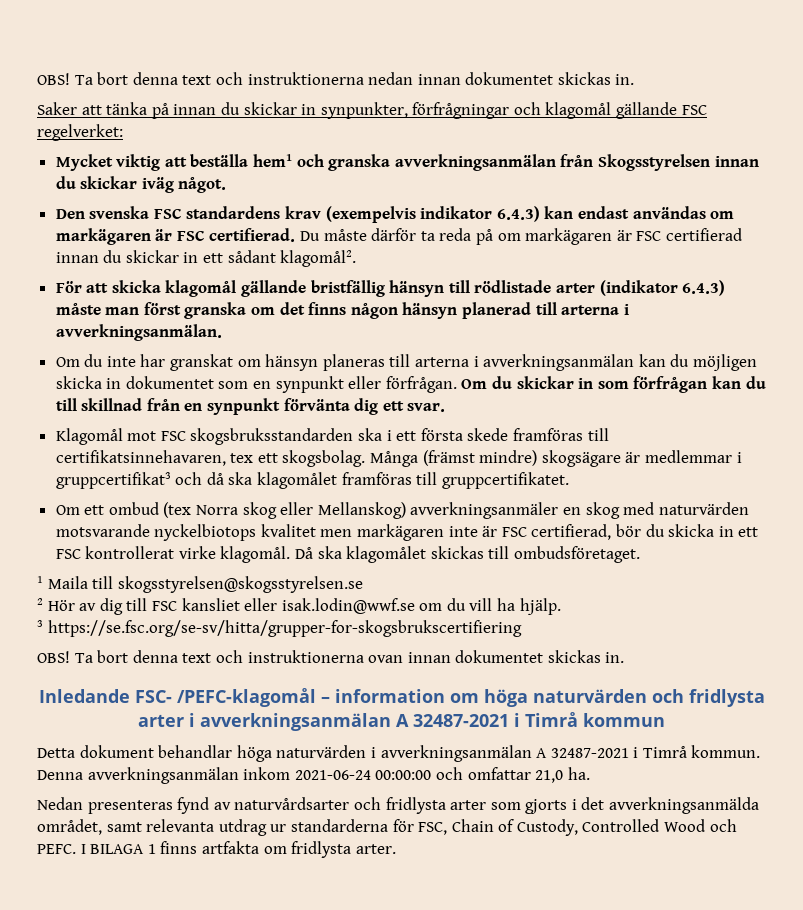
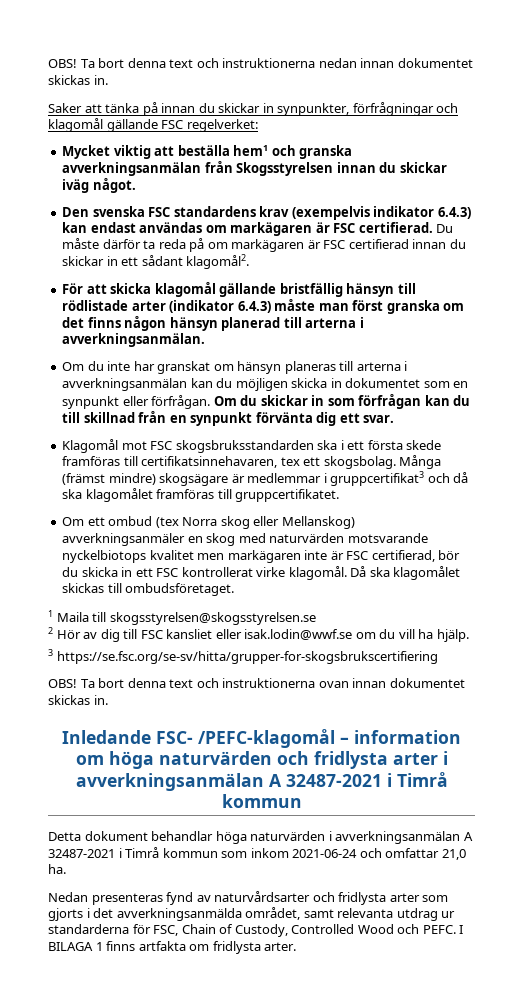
- Detta dokument behandlar höga naturvärden i avverkningsanmälan A 32487-2021 i Timrå kommun. Denna avverkningsanmälan inkom 2021-06-24 00:00:00 och omfattar 21,0 ha.
+ Detta dokument behandlar höga naturvärden i avverkningsanmälan A 32487-2021 i Timrå kommun som inkom 2021-06-24 och omfattar 21,0 ha.

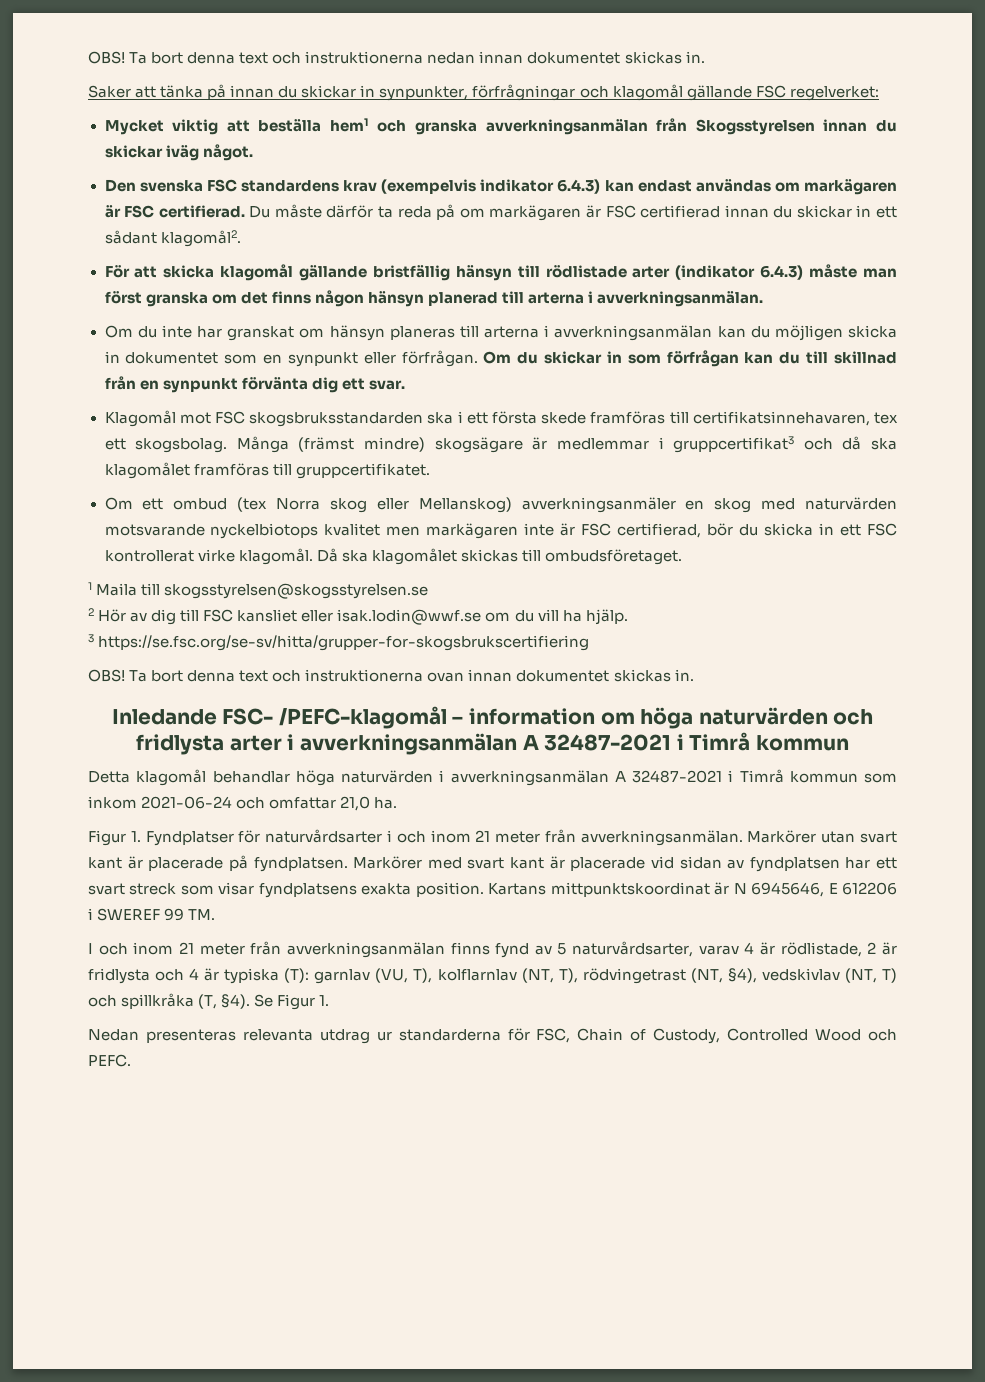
- Detta dokument behandlar höga naturvärden i avverkningsanmälan A 32487-2021 i Timrå kommun som inkom 2021-06-24 och omfattar 21,0 ha.
+ Detta klagomål behandlar höga naturvärden i avverkningsanmälan A 32487-2021 i Timrå kommun som inkom 2021-06-24 och omfattar 21,0 ha.
- Nedan presenteras fynd av naturvårdsarter och fridlysta arter som gjorts i det avverkningsanmälda området, samt relevanta utdrag ur standarderna för FSC, Chain of Custody, Controlled Wood och PEFC. I BILAGA 1 finns artfakta om fridlysta arter.
+ Figur 1. Fyndplatser för naturvårdsarter i och inom 21 meter från avverkningsanmälan. Markörer utan svart kant är placerade på fyndplatsen. Markörer med svart kant är placerade vid sidan av fyndplatsen har ett svart streck som visar fyndplatsens exakta position. Kartans mittpunktskoordinat är N 6945646, E 612206 i SWEREF 99 TM.
+ I och inom 21 meter från avverkningsanmälan finns fynd av 5 naturvårdsarter, varav 4 är rödlistade, 2 är fridlysta och 4 är typiska (T): garnlav (VU, T), kolflarnlav (NT, T), rödvingetrast (NT, §4), vedskivlav (NT, T) och spillkråka (T, §4). Se Figur 1.
+ Nedan presenteras relevanta utdrag ur standarderna för FSC, Chain of Custody, Controlled Wood och PEFC.

